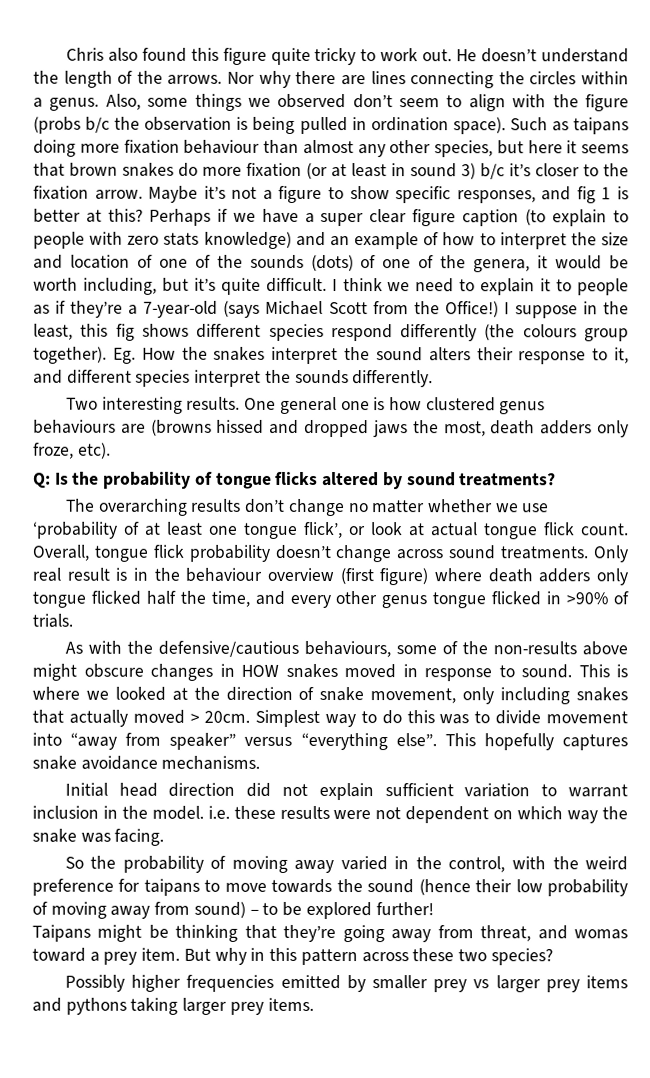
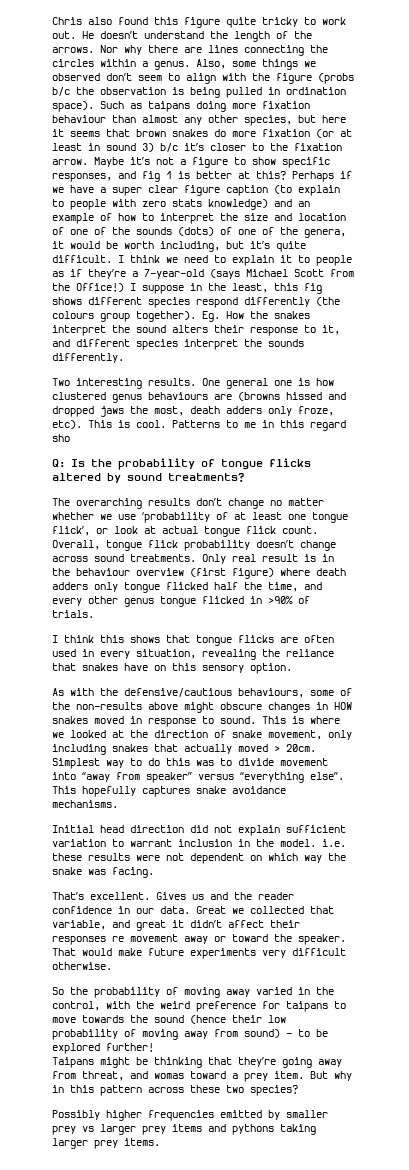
+ This is cool. Patterns to me in this regard sho
+ I think this shows that tongue flicks are often used in every situation, revealing the reliance that snakes have on this sensory option.
+ That’s excellent. Gives us and the reader confidence in our data. Great we collected that variable, and great it didn’t affect their responses re movement away or toward the speaker. That would make future experiments very difficult otherwise.

